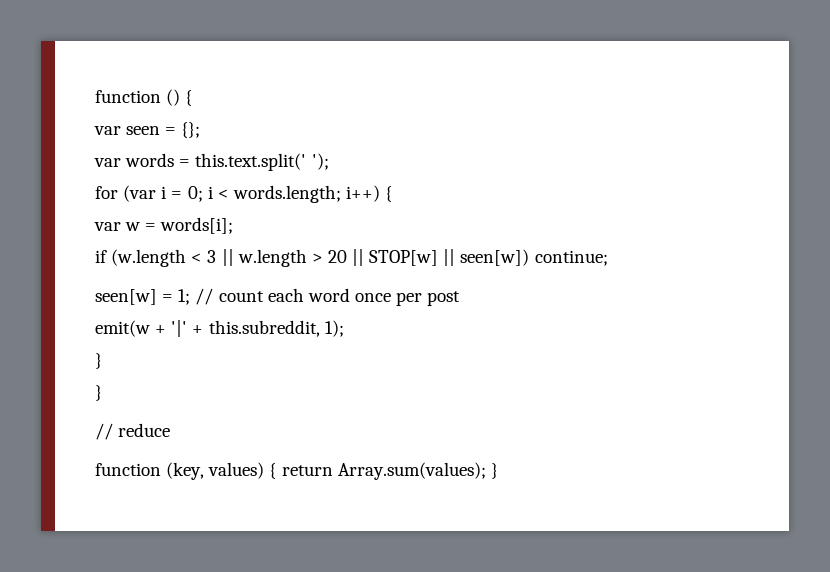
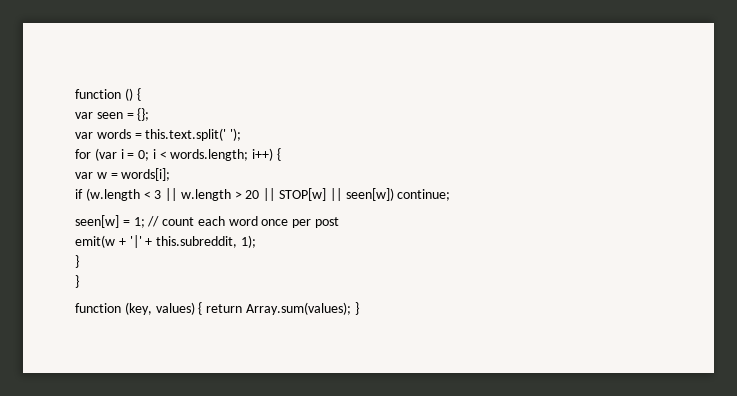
- // reduce

